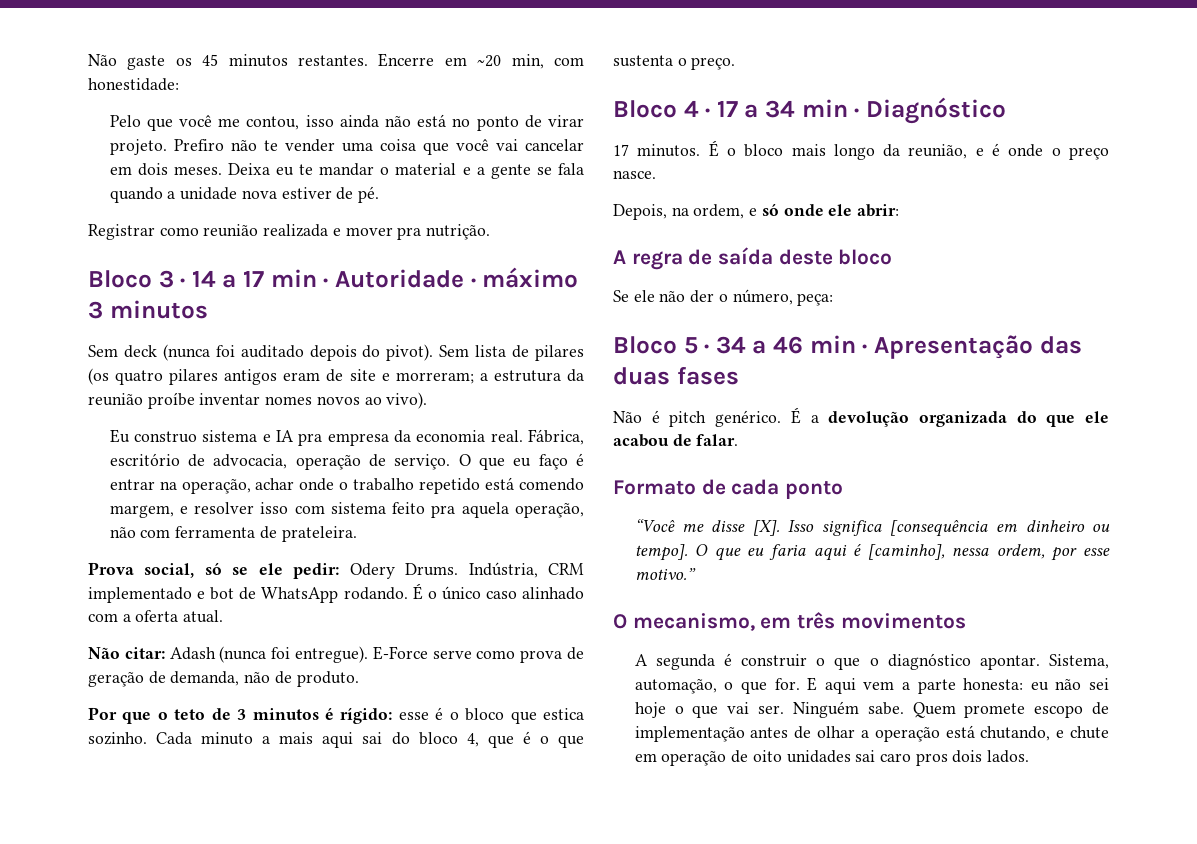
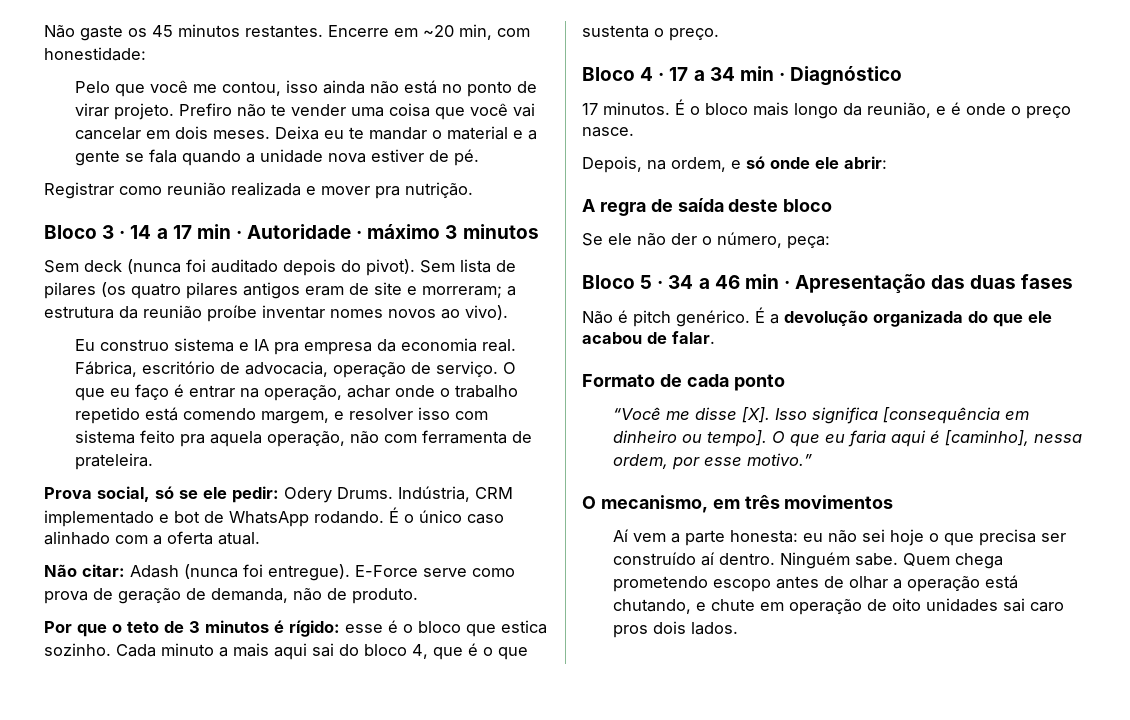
- A segunda é construir o que o diagnóstico apontar. Sistema, automação, o que for. E aqui vem a parte honesta: eu não sei hoje o que vai ser. Ninguém sabe. Quem promete escopo de implementação antes de olhar a operação está chutando, e chute em operação de oito unidades sai caro pros dois lados.
+ Aí vem a parte honesta: eu não sei hoje o que precisa ser construído aí dentro. Ninguém sabe. Quem chega prometendo escopo antes de olhar a operação está chutando, e chute em operação de oito unidades sai caro pros dois lados.

